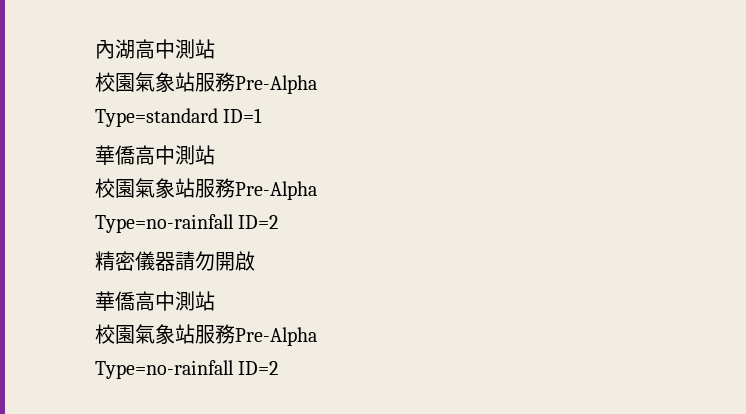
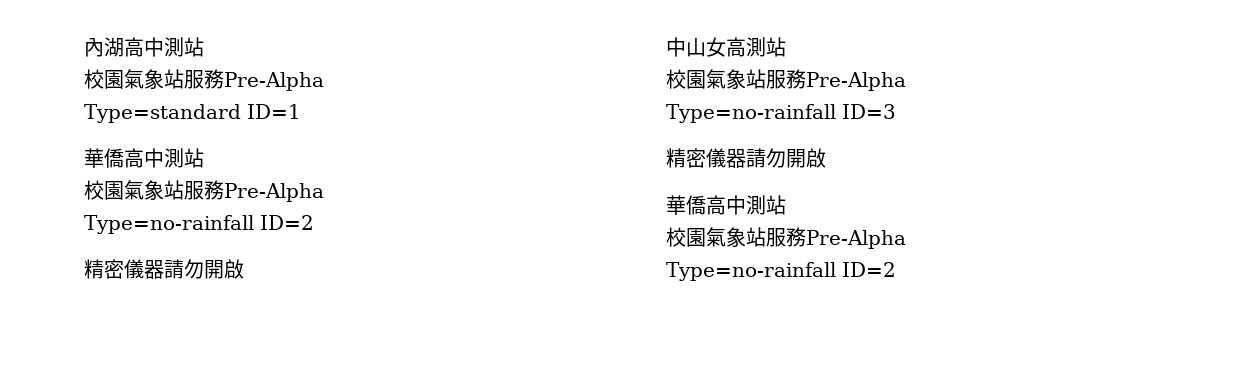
+ 中山女高測站
+ 校園氣象站服務Pre-Alpha
+ Type=no-rainfall ID=3
+ 精密儀器請勿開啟

